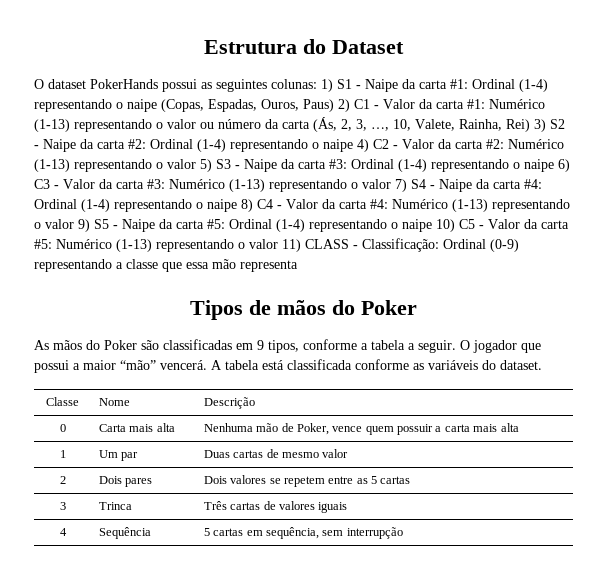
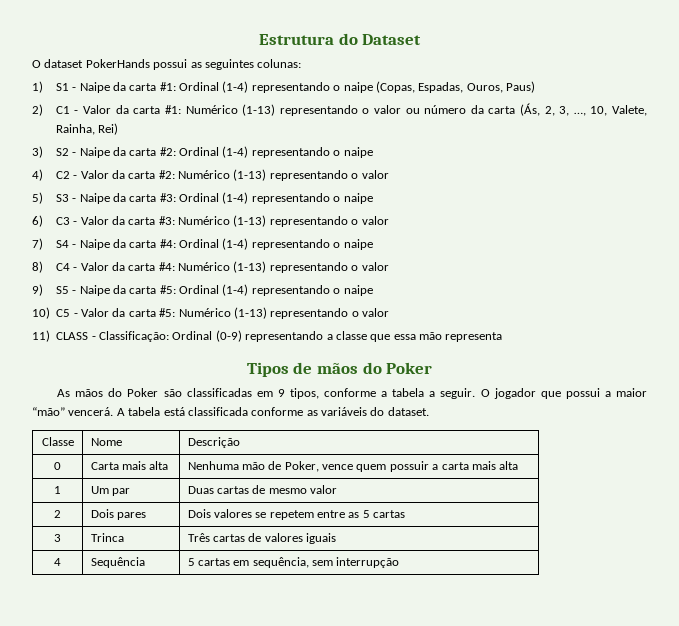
- O dataset PokerHands possui as seguintes colunas: 1) S1 - Naipe da carta #1:
+ O dataset PokerHands possui as seguintes colunas:
+ 1) S1 - Naipe da carta #1:
- Ordinal (1-4) representando o naipe (Copas, Espadas, Ouros, Paus) 2) C1 - Valor da carta #1:
+ Ordinal (1-4) representando o naipe (Copas, Espadas, Ouros, Paus)
+ 2) C1 - Valor da carta #1:
- Numérico (1-13) representando o valor ou número da carta (Ás, 2, 3, …, 10, Valete, Rainha, Rei) 3) S2 - Naipe da carta #2: Ordinal (1-4) representando o naipe 4) C2 - Valor da carta #2: Numérico (1-13) representando o valor 5) S3 - Naipe da carta #3: Ordinal (1-4) representando o naipe 6) C3 - Valor da carta #3: Numérico (1-13) representando o valor 7) S4 - Naipe da carta #4: Ordinal (1-4) representando o naipe 8) C4 - Valor da carta #4: Numérico (1-13) representando o valor 9) S5 - Naipe da carta #5: Ordinal (1-4) representando o naipe 10) C5 - Valor da carta #5: Numérico (1-13) representando o valor 11) CLASS - Classificação:
+ Numérico (1-13) representando o valor ou número da carta (Ás, 2, 3, …, 10, Valete, Rainha, Rei)
+ 3) S2 - Naipe da carta #2: Ordinal (1-4) representando o naipe
+ 4) C2 - Valor da carta #2: Numérico (1-13) representando o valor
+ 5) S3 - Naipe da carta #3: Ordinal (1-4) representando o naipe
+ 6) C3 - Valor da carta #3: Numérico (1-13) representando o valor
+ 7) S4 - Naipe da carta #4: Ordinal (1-4) representando o naipe
+ 8) C4 - Valor da carta #4: Numérico (1-13) representando o valor
+ 9) S5 - Naipe da carta #5: Ordinal (1-4) representando o naipe
+ 10) C5 - Valor da carta #5: Numérico (1-13) representando o valor
+ 11) CLASS - Classificação:

